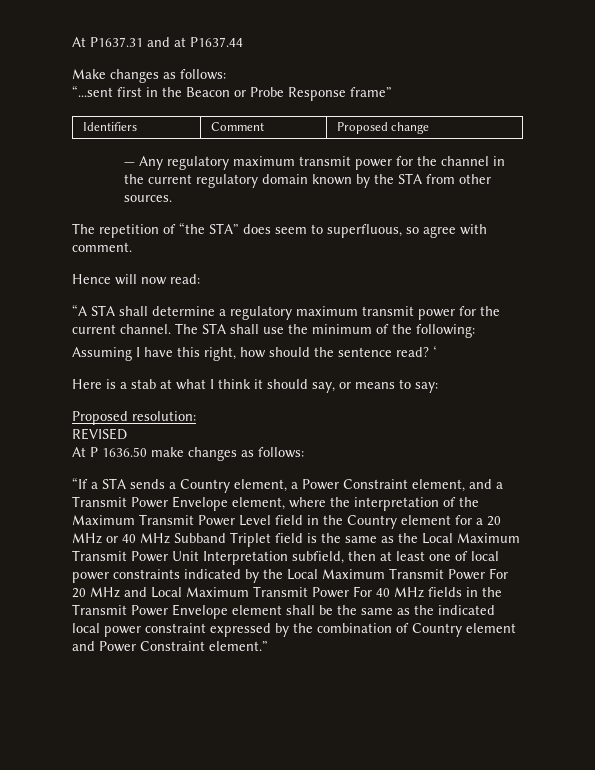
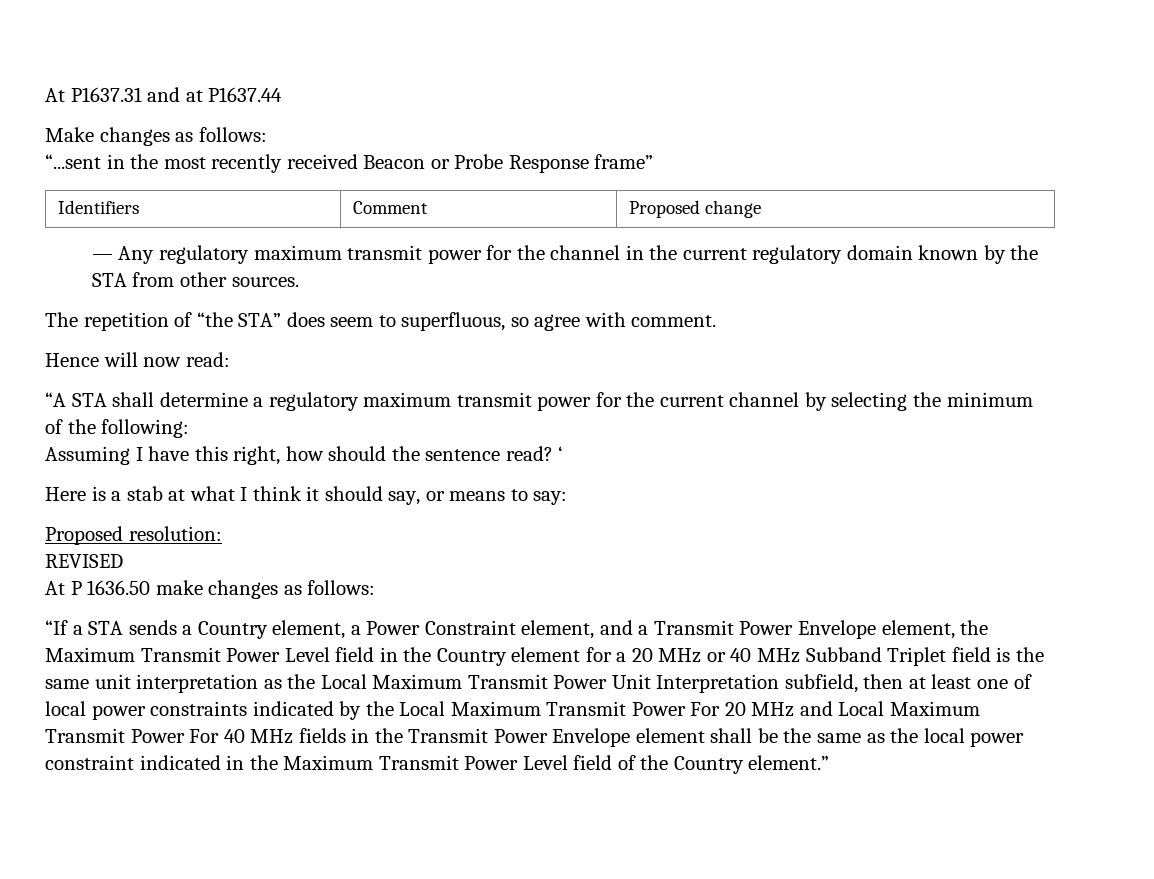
- “...sent first in the Beacon or Probe Response frame”
+ “...sent in the most recently received Beacon or Probe Response frame”
- “A STA shall determine a regulatory maximum transmit power for the current channel. The STA shall use the minimum of the following:
+ “A STA shall determine a regulatory maximum transmit power for the current channel by selecting the minimum of the following:
- “If a STA sends a Country element, a Power Constraint element, and a Transmit Power Envelope element, where the interpretation of the Maximum Transmit Power Level field in the Country element for a 20 MHz or 40 MHz Subband Triplet field is the same as the Local Maximum Transmit Power Unit Interpretation subfield, then at least one of local power constraints indicated by the Local Maximum Transmit Power For 20 MHz and Local Maximum Transmit Power For 40 MHz fields in the Transmit Power Envelope element shall be the same as the indicated local power constraint expressed by the combination of Country element and Power Constraint element.”
+ “If a STA sends a Country element, a Power Constraint element, and a Transmit Power Envelope element, the Maximum Transmit Power Level field in the Country element for a 20 MHz or 40 MHz Subband Triplet field is the same unit interpretation as the Local Maximum Transmit Power Unit Interpretation subfield, then at least one of local power constraints indicated by the Local Maximum Transmit Power For 20 MHz and Local Maximum Transmit Power For 40 MHz fields in the Transmit Power Envelope element shall be the same as the local power constraint indicated in the Maximum Transmit Power Level field of the Country element.”

